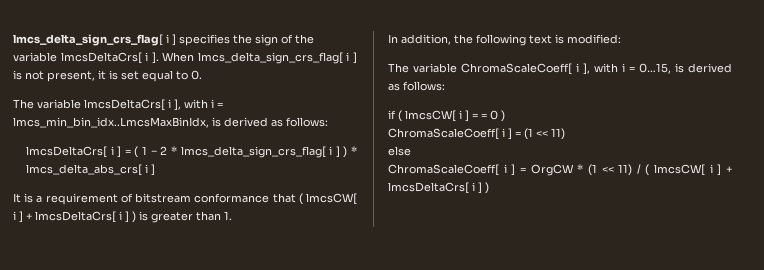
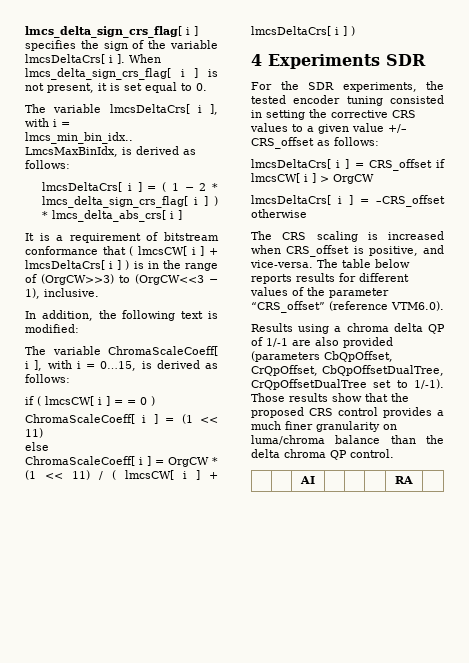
- It is a requirement of bitstream conformance that ( lmcsCW[ i ] + lmcsDeltaCrs[ i ] ) is greater than 1.
+ It is a requirement of bitstream conformance that ( lmcsCW[ i ] + lmcsDeltaCrs[ i ] ) is in the range of (OrgCW>>3) to (OrgCW<<3 − 1), inclusive.
+ 4 Experiments SDR
+ For the SDR experiments, the tested encoder tuning consisted in setting the corrective CRS values to a given value +/– CRS_offset as follows:
+ lmcsDeltaCrs[ i ] = CRS_offset if lmcsCW[ i ] > OrgCW
+ lmcsDeltaCrs[ i ] = –CRS_offset otherwise
+ The CRS scaling is increased when CRS_offset is positive, and vice-versa. The table below reports results for different values of the parameter “CRS_offset” (reference VTM6.0).
+ Results using a chroma delta QP of 1/-1 are also provided (parameters CbQpOffset, CrQpOffset, CbQpOffsetDualTree, CrQpOffsetDualTree set to 1/-1). Those results show that the proposed CRS control provides a much finer granularity on luma/chroma balance than the delta chroma QP control.
+ | | AI | | | | RA |

